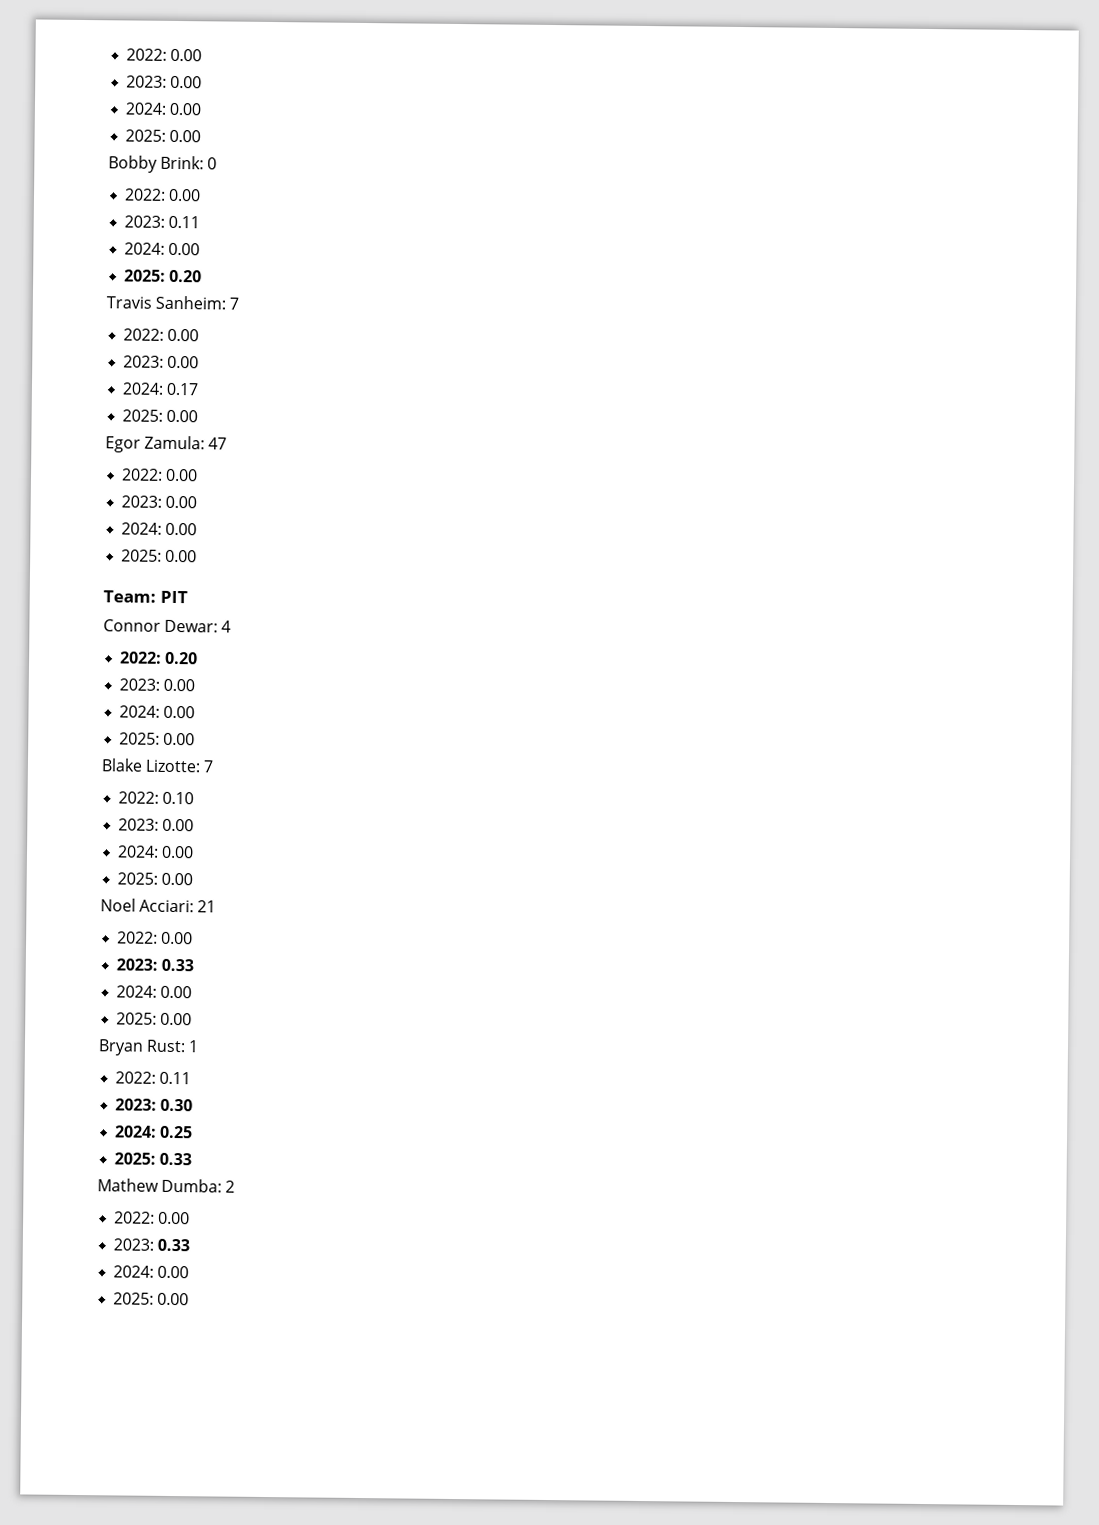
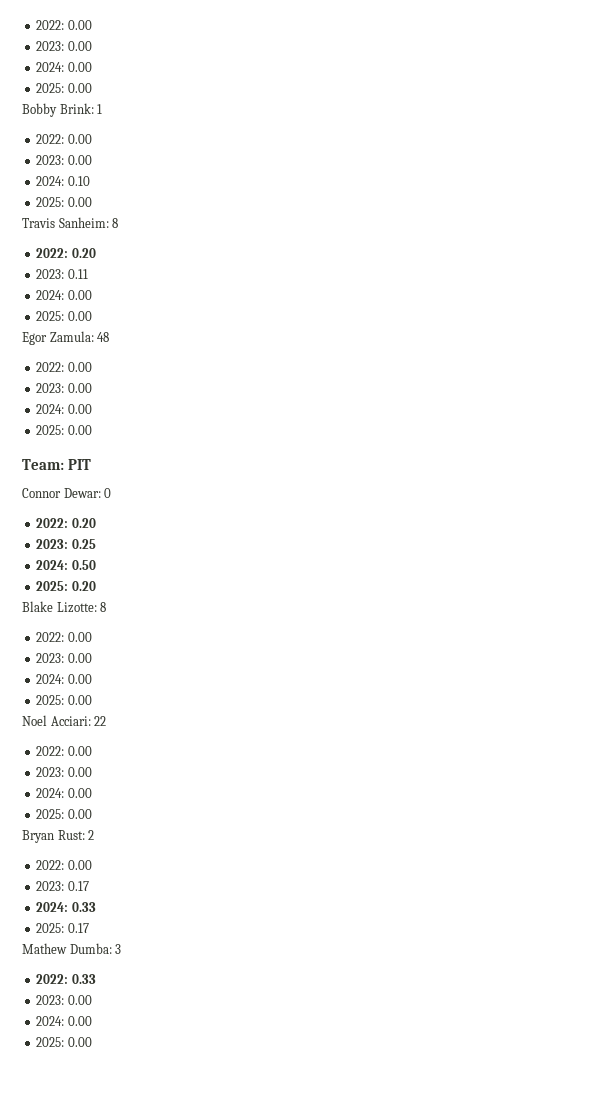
- Bobby Brink: 0
+ Bobby Brink: 1
  2022: 0.00
+ 2023: 0.00
+ 2024: 0.10
+ 2025: 0.00
+ Travis Sanheim: 8
+ 2022: 0.20
  2023: 0.11
  2024: 0.00
- 2025: 0.20
- Travis Sanheim: 7
- 2022: 0.00
- 2023: 0.00
- 2024: 0.17
- Egor Zamula: 47
+ Egor Zamula: 48
- Connor Dewar: 4
+ Connor Dewar: 0
  2022: 0.20
- 2023: 0.00
- 2024: 0.00
- 2025: 0.00
+ 2023: 0.25
+ 2024: 0.50
+ 2025: 0.20
- Blake Lizotte: 7
- 2022: 0.10
+ Blake Lizotte: 8
+ 2022: 0.00
- Noel Acciari: 21
+ Noel Acciari: 22
  2022: 0.00
- 2023: 0.33
+ 2023: 0.00
- Bryan Rust: 1
- 2022: 0.11
- 2023: 0.30
- 2024: 0.25
- 2025: 0.33
- Mathew Dumba: 2
+ Bryan Rust: 2
  2022: 0.00
- 2023: 0.33
+ 2023: 0.17
+ 2024: 0.33
+ 2025: 0.17
+ Mathew Dumba: 3
+ 2022: 0.33
+ 2023: 0.00

